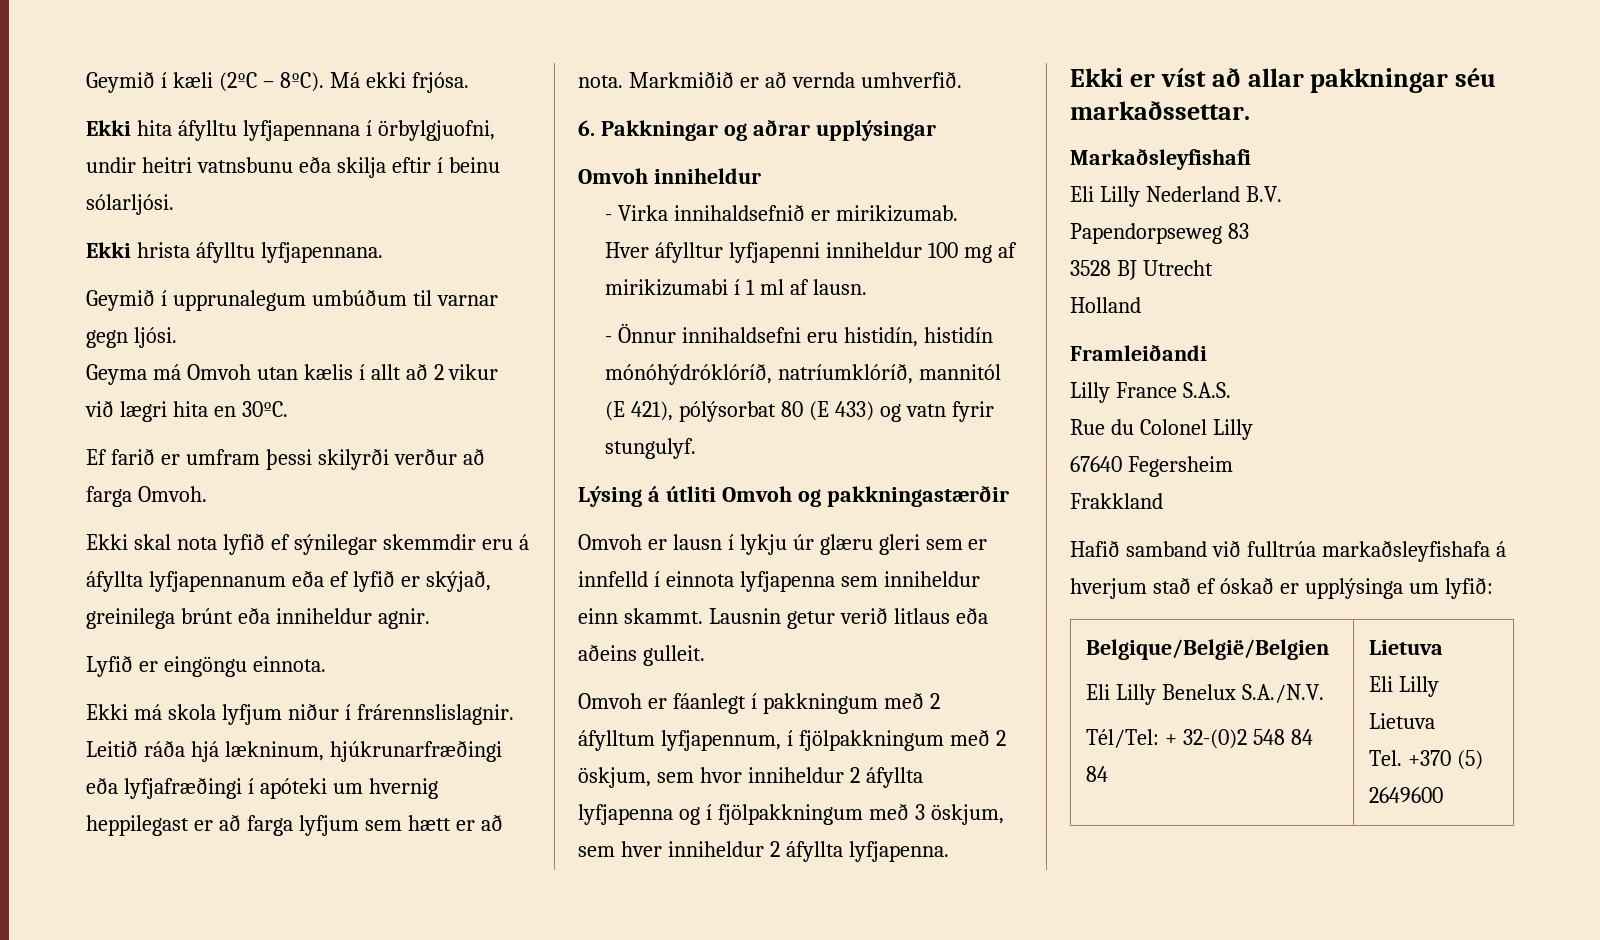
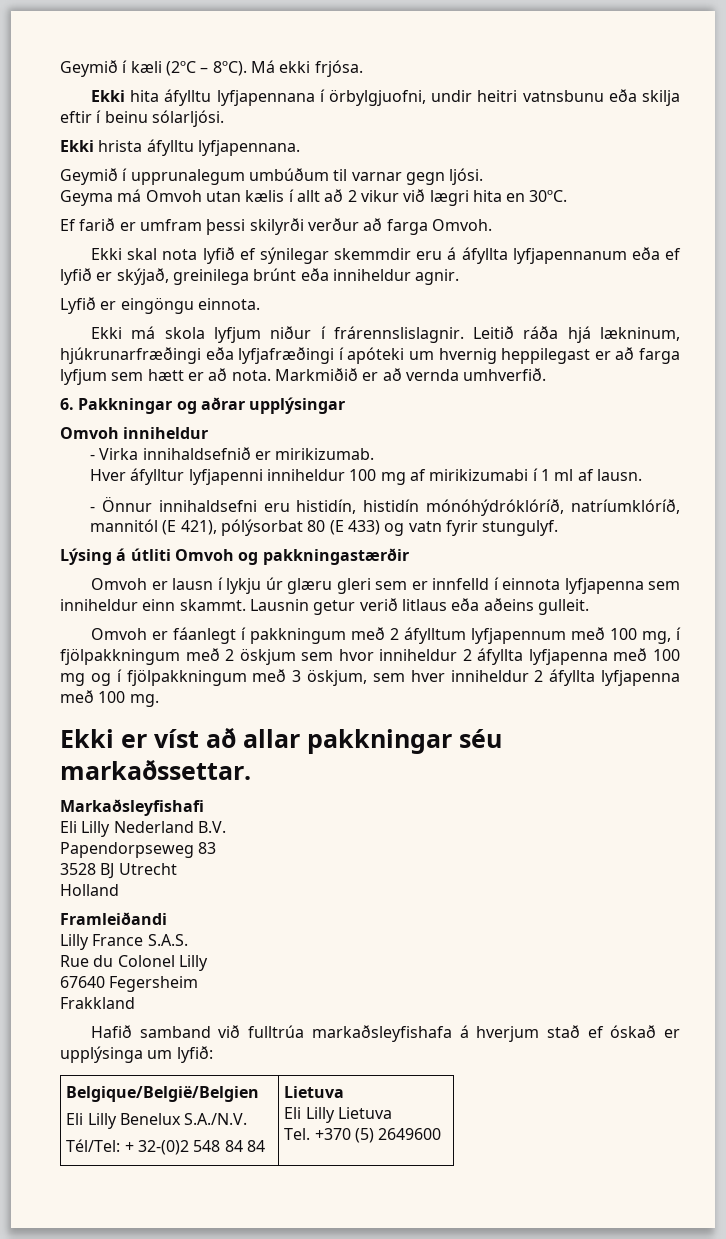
- Omvoh er fáanlegt í pakkningum með 2 áfylltum lyfjapennum, í fjölpakkningum með 2 öskjum, sem hvor inniheldur 2 áfyllta lyfjapenna og í fjölpakkningum með 3 öskjum, sem hver inniheldur 2 áfyllta lyfjapenna.
+ Omvoh er fáanlegt í pakkningum með 2 áfylltum lyfjapennum með 100 mg, í fjölpakkningum með 2 öskjum sem hvor inniheldur 2 áfyllta lyfjapenna með 100 mg og í fjölpakkningum með 3 öskjum, sem hver inniheldur 2 áfyllta lyfjapenna með 100 mg.

